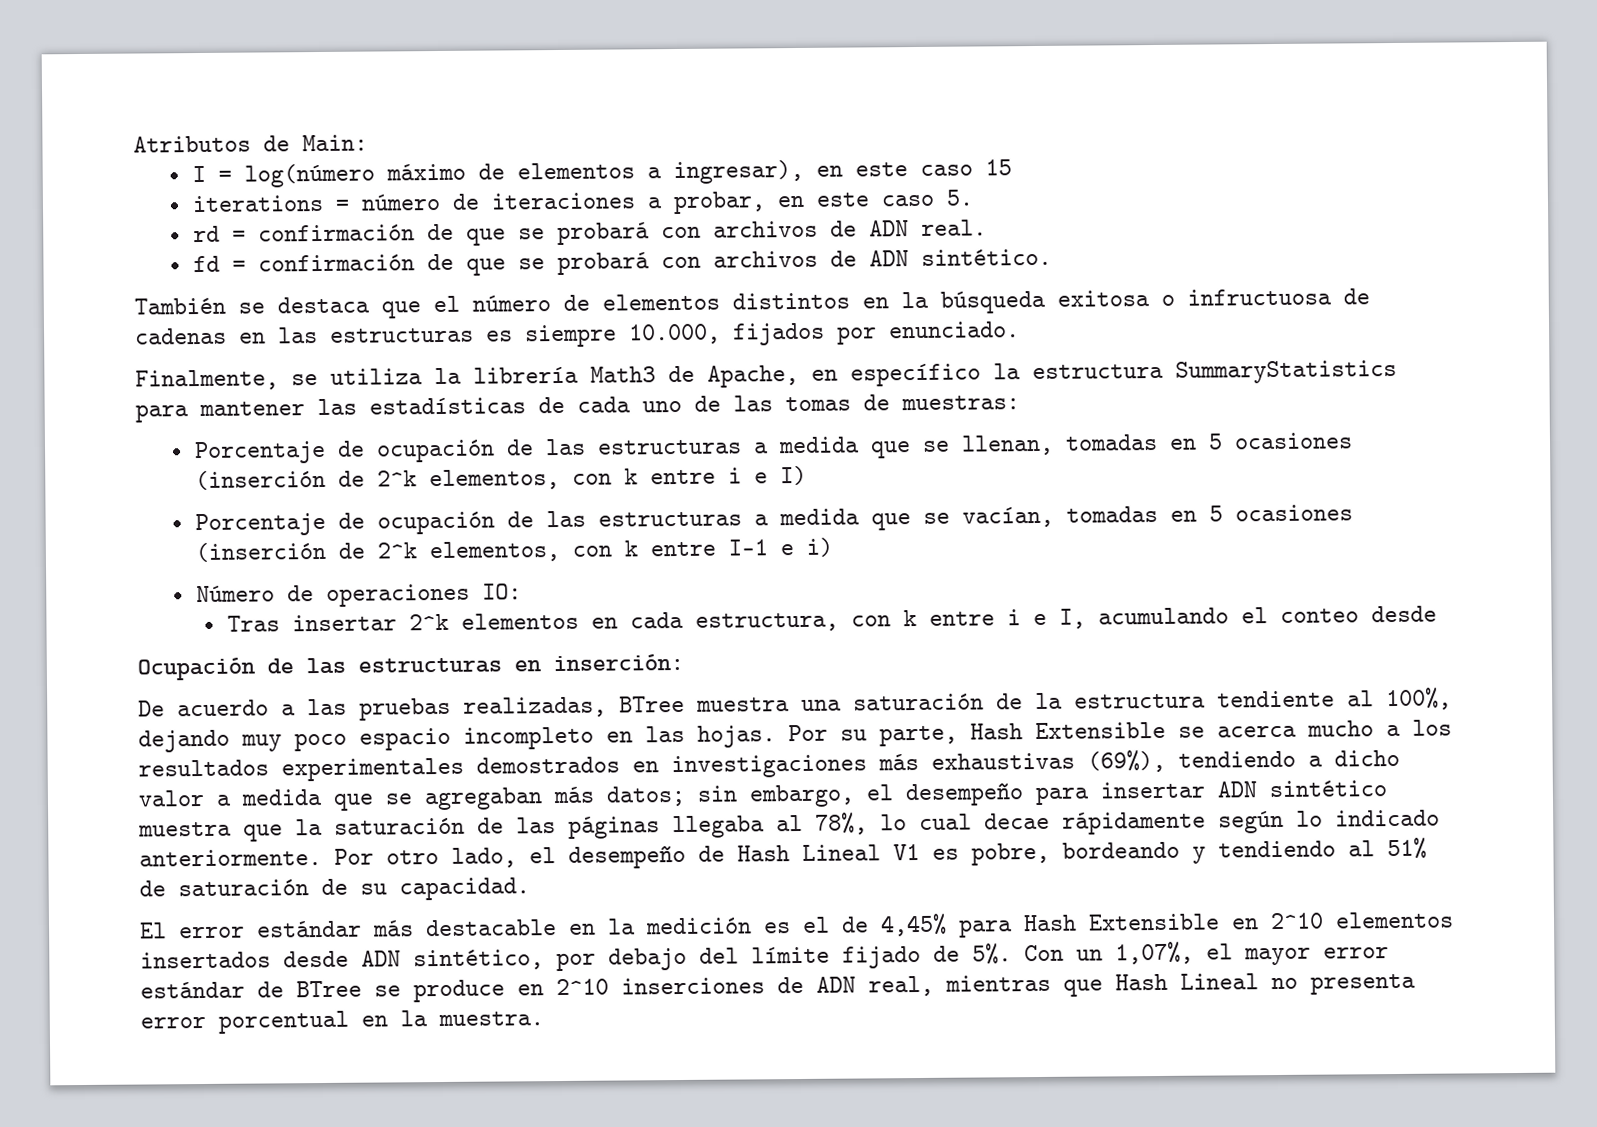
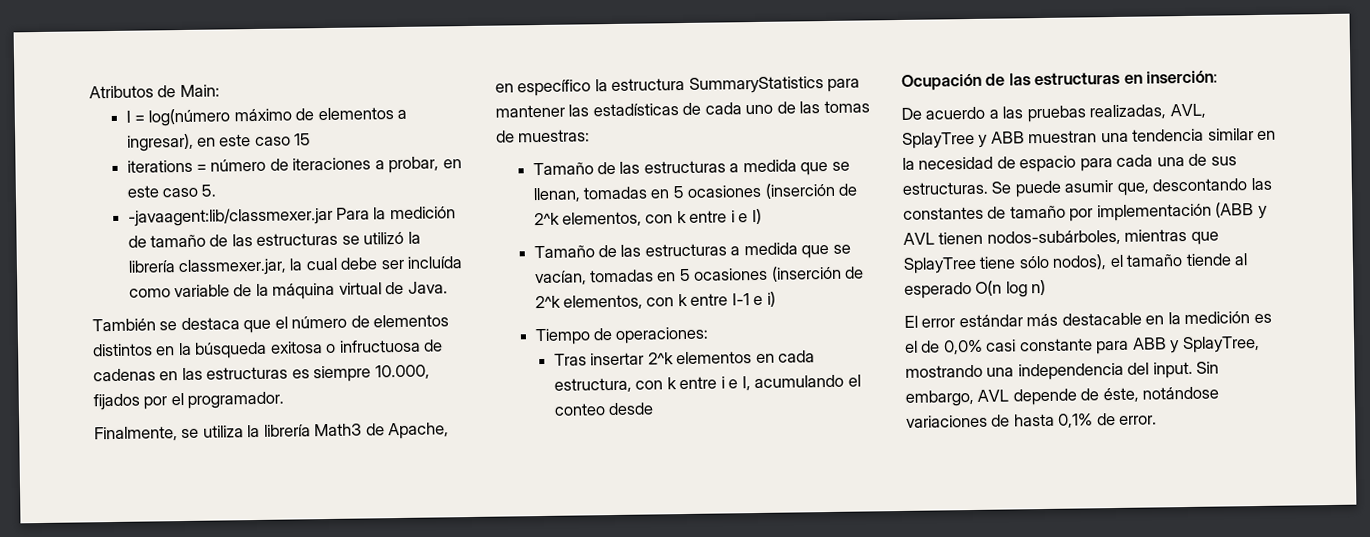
- rd = confirmación de que se probará con archivos de ADN real.
- fd = confirmación de que se probará con archivos de ADN sintético.
+ -javaagent:lib/classmexer.jar Para la medición de tamaño de las estructuras se utilizó la librería classmexer.jar, la cual debe ser incluída como variable de la máquina virtual de Java.
- También se destaca que el número de elementos distintos en la búsqueda exitosa o infructuosa de cadenas en las estructuras es siempre 10.000, fijados por enunciado.
+ También se destaca que el número de elementos distintos en la búsqueda exitosa o infructuosa de cadenas en las estructuras es siempre 10.000, fijados por el programador.
- Porcentaje de ocupación de las estructuras a medida que se llenan, tomadas en 5 ocasiones (inserción de 2^k elementos, con k entre i e I)
+ Tamaño de las estructuras a medida que se llenan, tomadas en 5 ocasiones (inserción de 2^k elementos, con k entre i e I)
- Porcentaje de ocupación de las estructuras a medida que se vacían, tomadas en 5 ocasiones (inserción de 2^k elementos, con k entre I-1 e i)
+ Tamaño de las estructuras a medida que se vacían, tomadas en 5 ocasiones (inserción de 2^k elementos, con k entre I-1 e i)
- Número de operaciones IO:
+ Tiempo de operaciones:
- De acuerdo a las pruebas realizadas, BTree muestra una saturación de la estructura tendiente al 100%, dejando muy poco espacio incompleto en las hojas. Por su parte, Hash Extensible se acerca mucho a los resultados experimentales demostrados en investigaciones más exhaustivas (69%), tendiendo a dicho valor a medida que se agregaban más datos; sin embargo, el desempeño para insertar ADN sintético muestra que la saturación de las páginas llegaba al 78%, lo cual decae rápidamente según lo indicado anteriormente. Por otro lado, el desempeño de Hash Lineal V1 es pobre, bordeando y tendiendo al 51% de saturación de su capacidad.
+ De acuerdo a las pruebas realizadas, AVL, SplayTree y ABB muestran una tendencia similar en la necesidad de espacio para cada una de sus estructuras. Se puede asumir que, descontando las constantes de tamaño por implementación (ABB y AVL tienen nodos-subárboles, mientras que SplayTree tiene sólo nodos), el tamaño tiende al esperado O(n log n)
- El error estándar más destacable en la medición es el de 4,45% para Hash Extensible en 2^10 elementos insertados desde ADN sintético, por debajo del límite fijado de 5%. Con un 1,07%, el mayor error estándar de BTree se produce en 2^10 inserciones de ADN real, mientras que Hash Lineal no presenta error porcentual en la muestra.
+ El error estándar más destacable en la medición es el de 0,0% casi constante para ABB y SplayTree, mostrando una independencia del input. Sin embargo, AVL depende de éste, notándose variaciones de hasta 0,1% de error.

